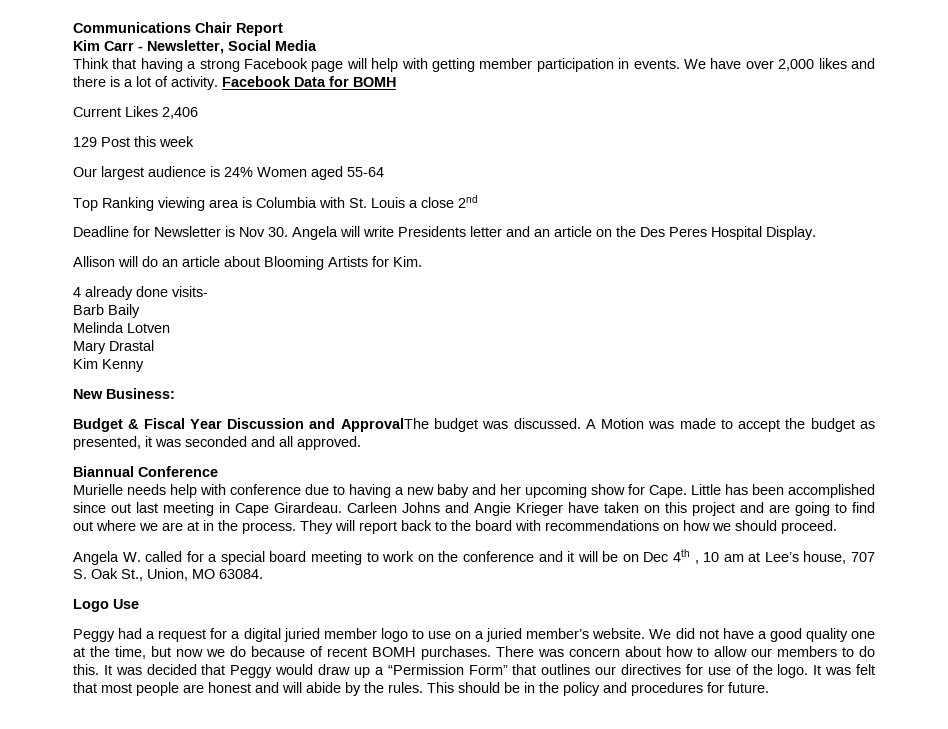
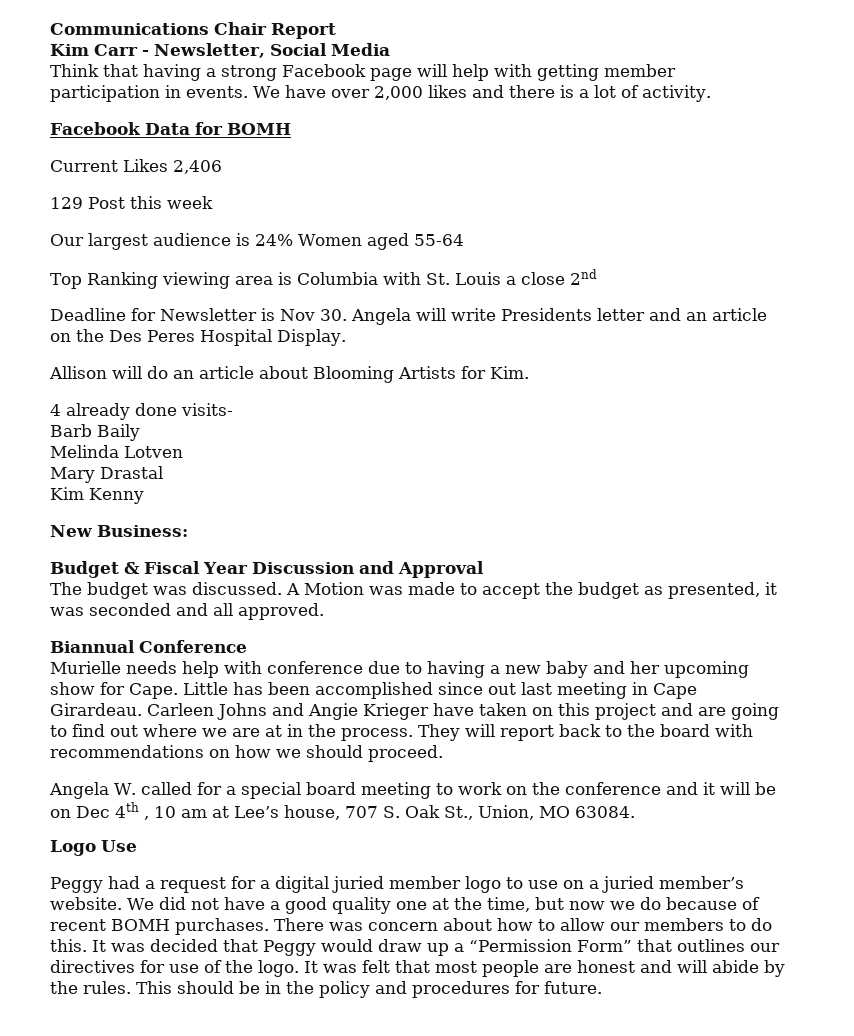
- We have over 2,000 likes and there is a lot of activity. Facebook Data for BOMH
+ We have over 2,000 likes and there is a lot of activity.
+ Facebook Data for BOMH
- Budget & Fiscal Year Discussion and ApprovalThe budget was discussed.
+ Budget & Fiscal Year Discussion and Approval
+ The budget was discussed.

